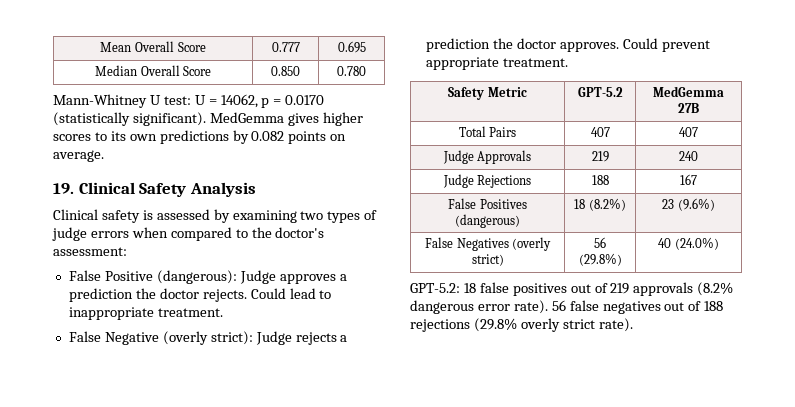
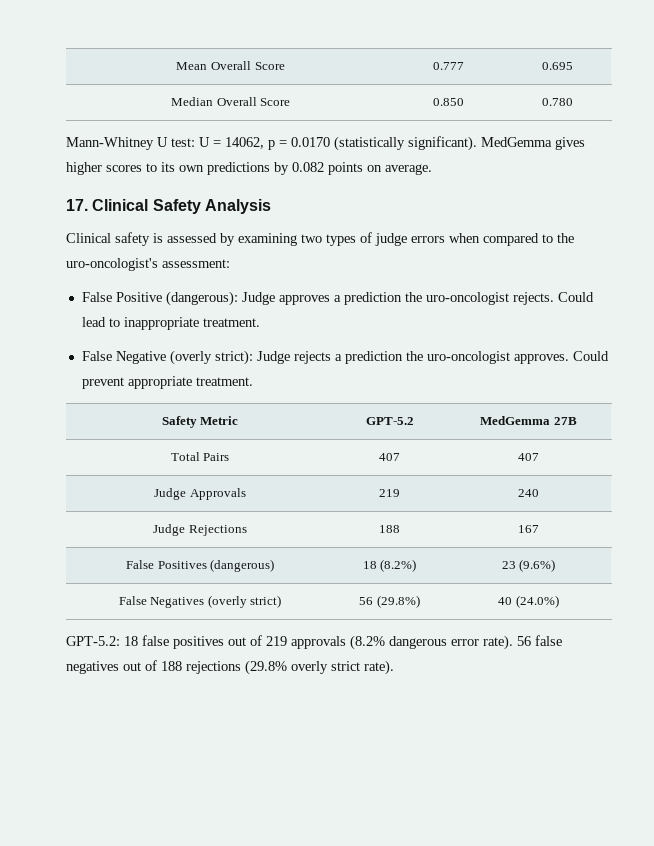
- 19. Clinical Safety Analysis
+ 17. Clinical Safety Analysis
- Clinical safety is assessed by examining two types of judge errors when compared to the doctor's assessment:
+ Clinical safety is assessed by examining two types of judge errors when compared to the uro-oncologist's assessment:
- False Positive (dangerous): Judge approves a prediction the doctor rejects.
+ False Positive (dangerous): Judge approves a prediction the uro-oncologist rejects.
- False Negative (overly strict): Judge rejects a prediction the doctor approves.
+ False Negative (overly strict): Judge rejects a prediction the uro-oncologist approves.

